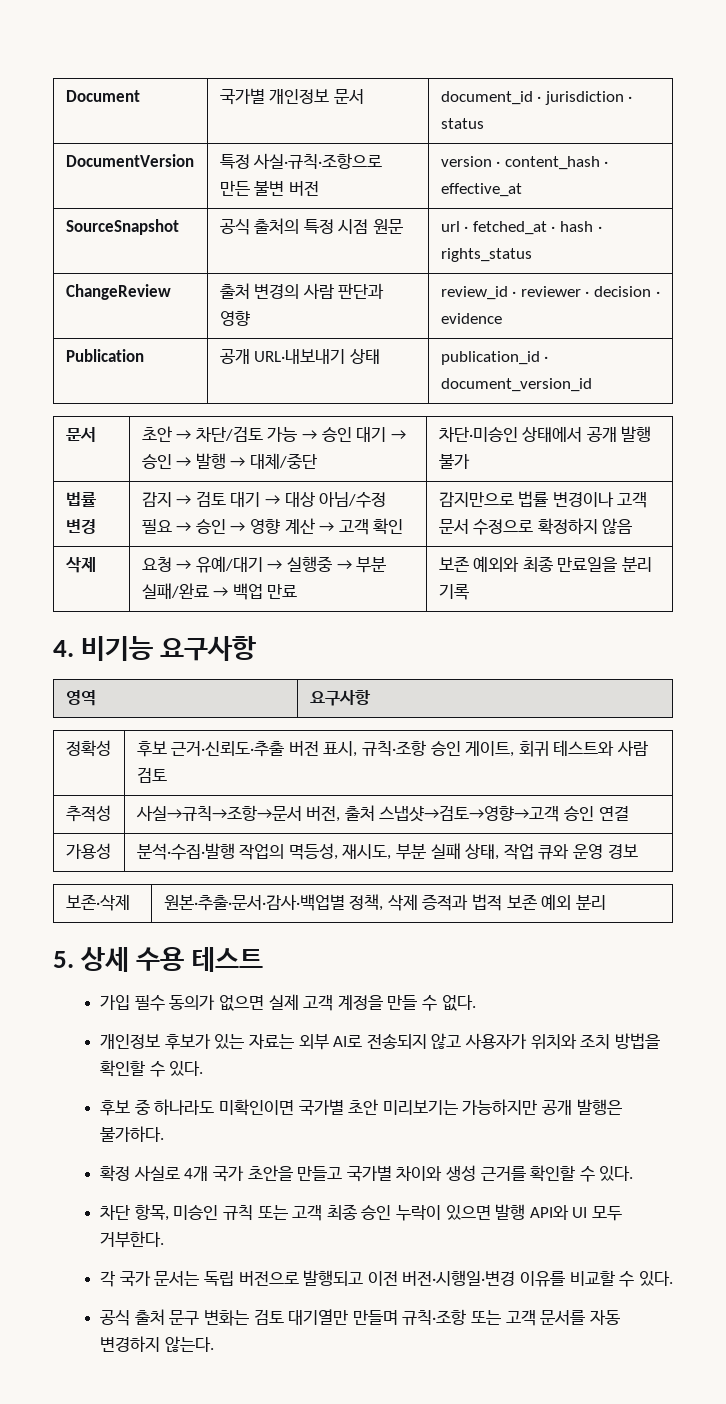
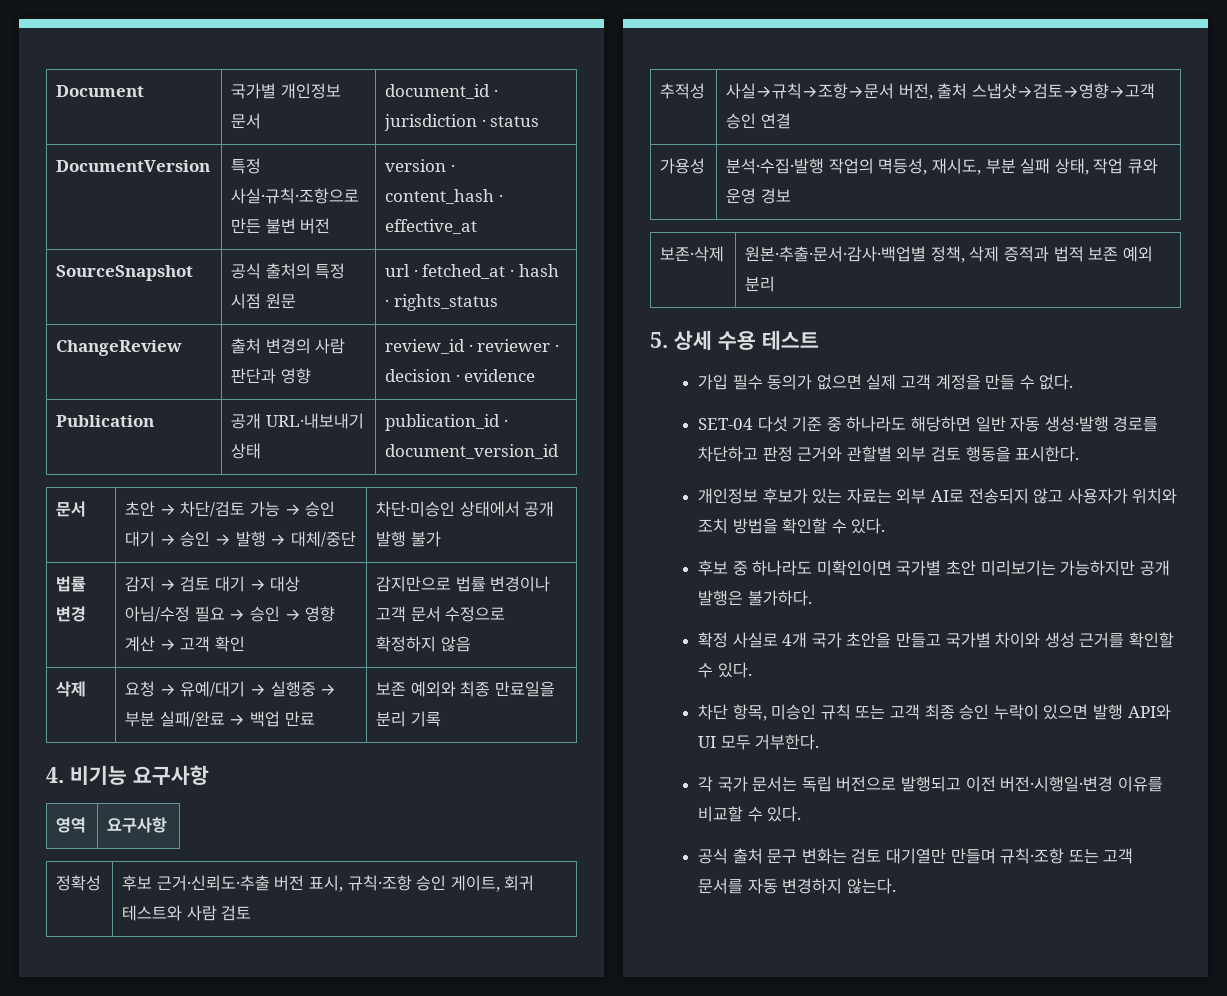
+ SET-04 다섯 기준 중 하나라도 해당하면 일반 자동 생성·발행 경로를 차단하고 판정 근거와 관할별 외부 검토 행동을 표시한다.

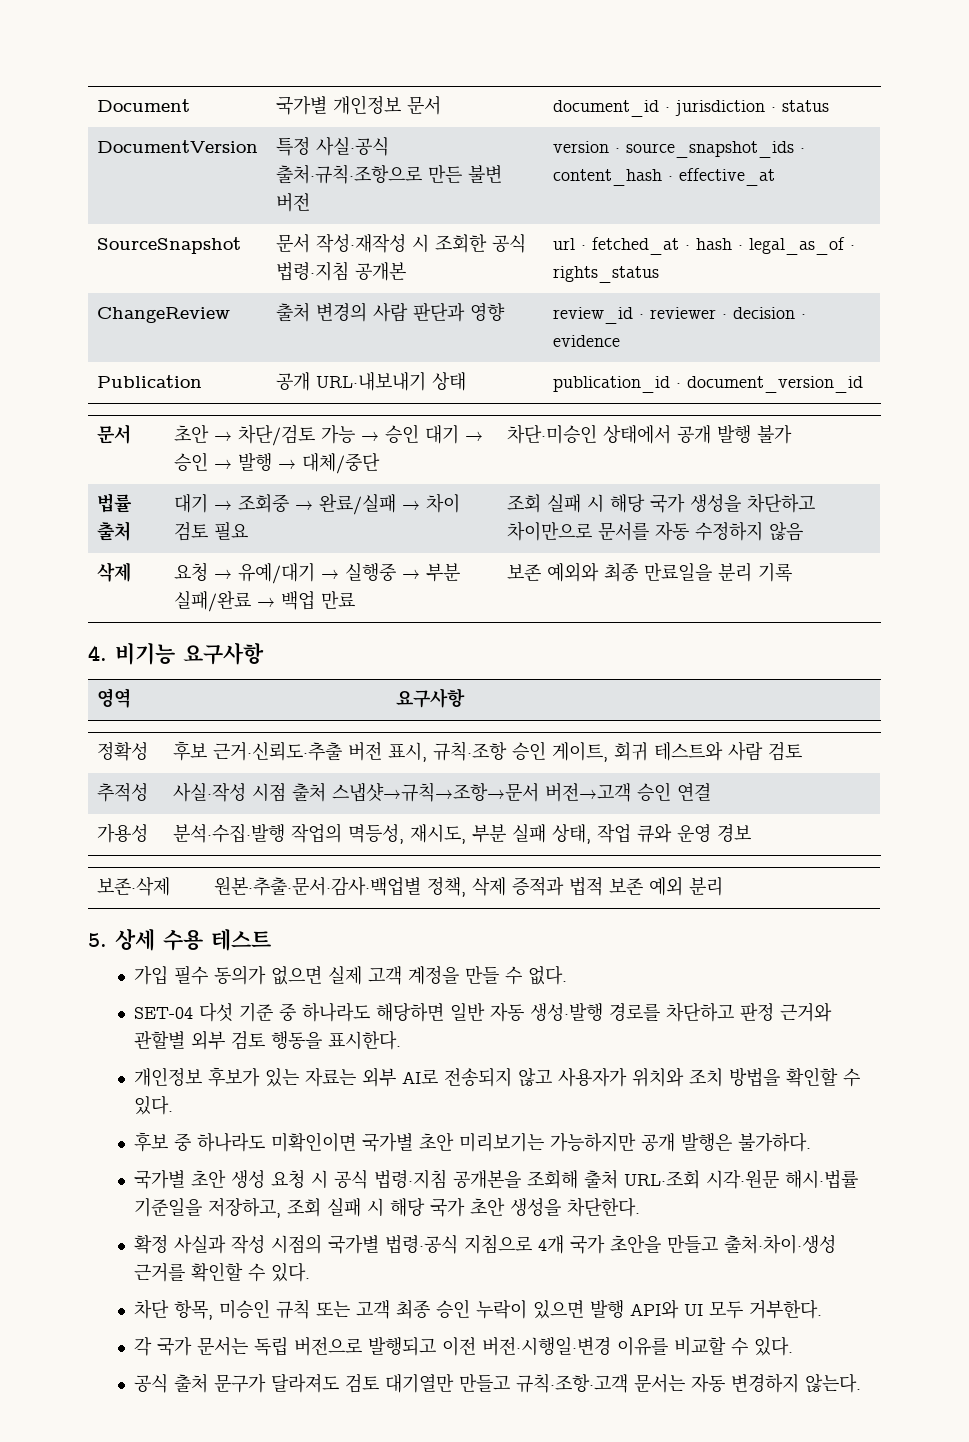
- DocumentVersion | 특정 사실·규칙·조항으로 만든 불변 버전 | version · content_hash · effective_at
+ DocumentVersion | 특정 사실·공식 출처·규칙·조항으로 만든 불변 버전 | version · source_snapshot_ids · content_hash · effective_at
- SourceSnapshot | 공식 출처의 특정 시점 원문 | url · fetched_at · hash · rights_status
+ SourceSnapshot | 문서 작성·재작성 시 조회한 공식 법령·지침 공개본 | url · fetched_at · hash · legal_as_of · rights_status
- 법률 변경 | 감지 → 검토 대기 → 대상 아님/수정 필요 → 승인 → 영향 계산 → 고객 확인 | 감지만으로 법률 변경이나 고객 문서 수정으로 확정하지 않음
+ 법률 출처 | 대기 → 조회중 → 완료/실패 → 차이 검토 필요 | 조회 실패 시 해당 국가 생성을 차단하고 차이만으로 문서를 자동 수정하지 않음
- 추적성 | 사실→규칙→조항→문서 버전, 출처 스냅샷→검토→영향→고객 승인 연결
+ 추적성 | 사실·작성 시점 출처 스냅샷→규칙→조항→문서 버전→고객 승인 연결
- 확정 사실로 4개 국가 초안을 만들고 국가별 차이와 생성 근거를 확인할 수 있다.
+ 국가별 초안 생성 요청 시 공식 법령·지침 공개본을 조회해 출처 URL·조회 시각·원문 해시·법률 기준일을 저장하고, 조회 실패 시 해당 국가 초안 생성을 차단한다.
+ 확정 사실과 작성 시점의 국가별 법령·공식 지침으로 4개 국가 초안을 만들고 출처·차이·생성 근거를 확인할 수 있다.
- 공식 출처 문구 변화는 검토 대기열만 만들며 규칙·조항 또는 고객 문서를 자동 변경하지 않는다.
+ 공식 출처 문구가 달라져도 검토 대기열만 만들고 규칙·조항·고객 문서는 자동 변경하지 않는다.

